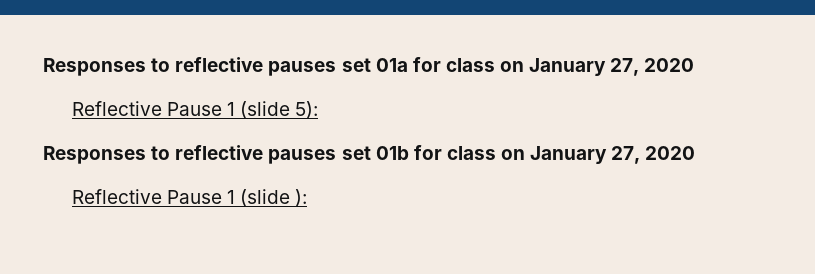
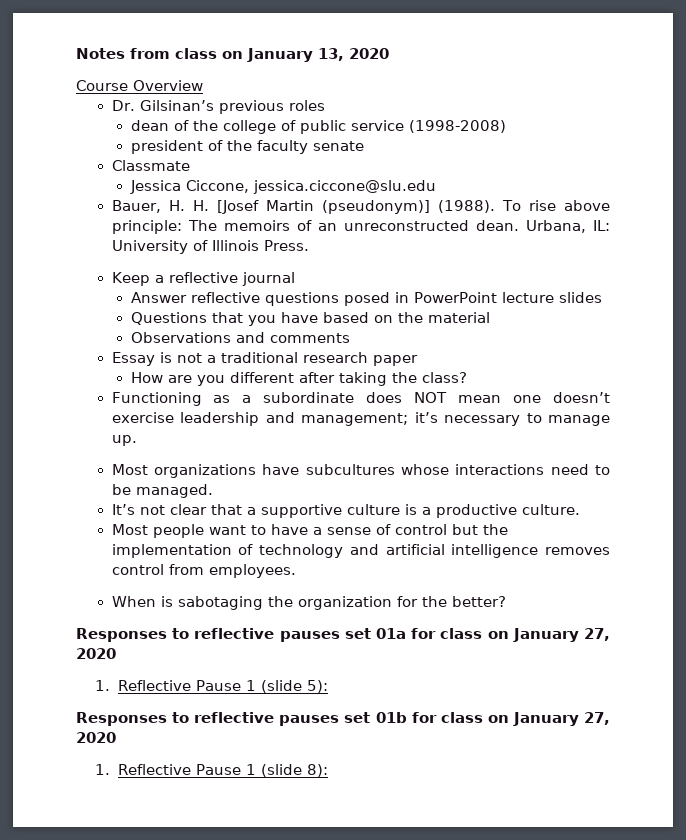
+ Notes from class on January 13, 2020
+ Course Overview
+ Dr. Gilsinan’s previous roles
+ dean of the college of public service (1998-2008)
+ president of the faculty senate
+ Classmate
+ Jessica Ciccone, jessica.ciccone@slu.edu
+ Bauer, H. H. [Josef Martin (pseudonym)] (1988). To rise above principle: The memoirs of an unreconstructed dean. Urbana, IL: University of Illinois Press.
+ Keep a reflective journal
+ Answer reflective questions posed in PowerPoint lecture slides
+ Questions that you have based on the material
+ Observations and comments
+ Essay is not a traditional research paper
+ How are you different after taking the class?
+ Functioning as a subordinate does NOT mean one doesn’t exercise leadership and management; it’s necessary to manage up.
+ Most organizations have subcultures whose interactions need to be managed.
+ It’s not clear that a supportive culture is a productive culture.
+ Most people want to have a sense of control but the implementation of technology and artificial intelligence removes control from employees.
+ When is sabotaging the organization for the better?
- Reflective Pause 1 (slide 5):
+ 1. Reflective Pause 1 (slide 5):
- Reflective Pause 1 (slide ):
+ 1. Reflective Pause 1 (slide 8):

